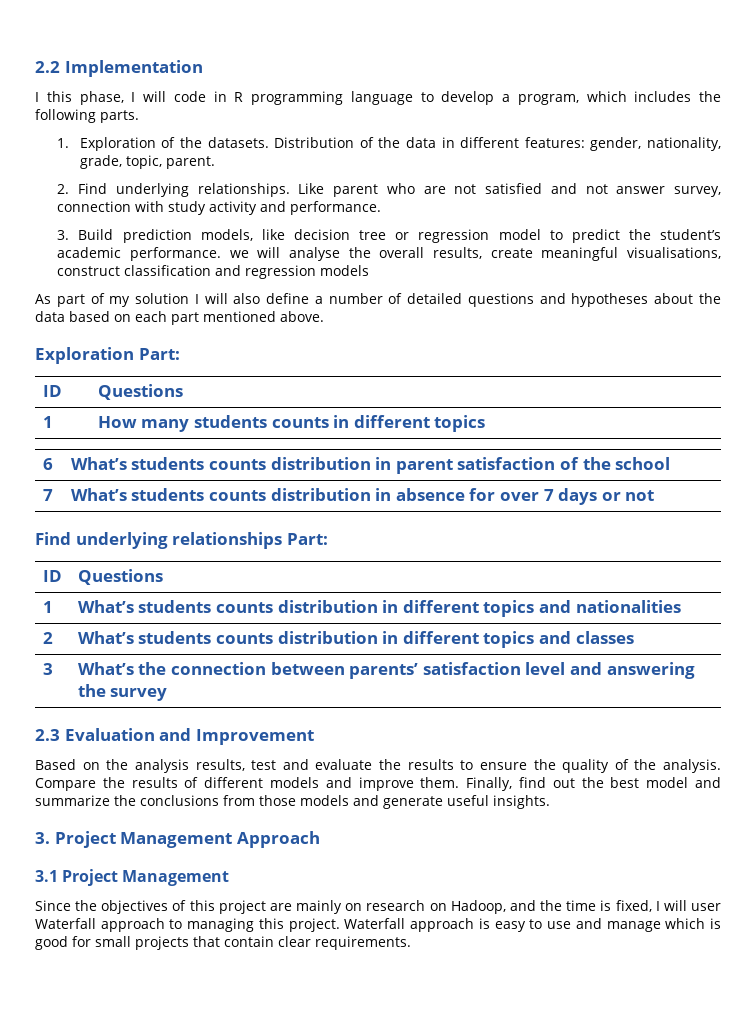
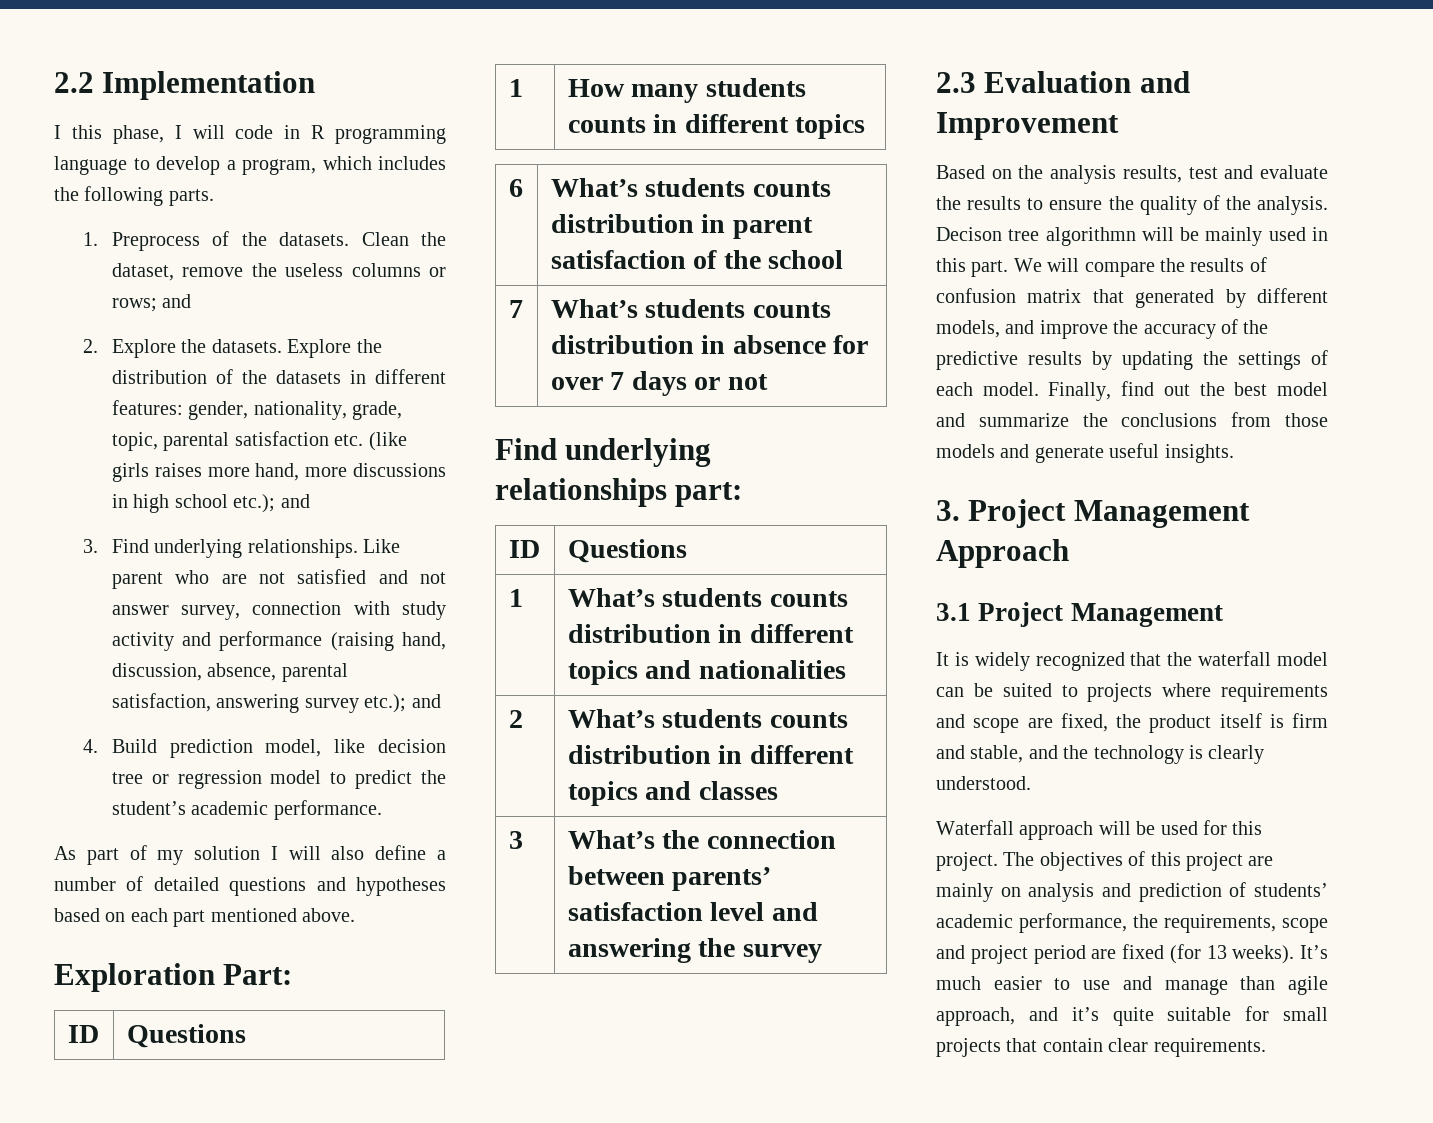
- 1. Exploration of the datasets.
+ 1. Preprocess of the datasets.
- Distribution of the data in different features: gender, nationality, grade, topic, parent.
- 2. Find underlying relationships.
+ Clean the dataset, remove the useless columns or rows; and
+ 2. Explore the datasets. Explore the distribution of the datasets in different features: gender, nationality, grade, topic, parental satisfaction etc. (like girls raises more hand, more discussions in high school etc.); and
+ 3. Find underlying relationships.
- Like parent who are not satisfied and not answer survey, connection with study activity and performance.
- 3. Build prediction models, like decision tree or regression model to predict the student’s academic performance. we will analyse the overall results, create meaningful visualisations, construct classification and regression models
+ Like parent who are not satisfied and not answer survey, connection with study activity and performance (raising hand, discussion, absence, parental satisfaction, answering survey etc.); and
+ 4. Build prediction model, like decision tree or regression model to predict the student’s academic performance.
- As part of my solution I will also define a number of detailed questions and hypotheses about the data based on each part mentioned above.
+ As part of my solution I will also define a number of detailed questions and hypotheses based on each part mentioned above.
- Find underlying relationships Part:
+ Find underlying relationships part:
- Compare the results of different models and improve them.
+ Decison tree algorithmn will be mainly used in this part. We will compare the results of confusion matrix that generated by different models, and improve the accuracy of the predictive results by updating the settings of each model.
- Since the objectives of this project are mainly on research on Hadoop, and the time is fixed, I will user Waterfall approach to managing this project. Waterfall approach is easy to use and manage which is good for small projects that contain clear requirements.
+ It is widely recognized that the waterfall model can be suited to projects where requirements and scope are fixed, the product itself is firm and stable, and the technology is clearly understood.
+ Waterfall approach will be used for this project. The objectives of this project are mainly on analysis and prediction of students’ academic performance, the requirements, scope and project period are fixed (for 13 weeks). It’s much easier to use and manage than agile approach, and it’s quite suitable for small projects that contain clear requirements.

